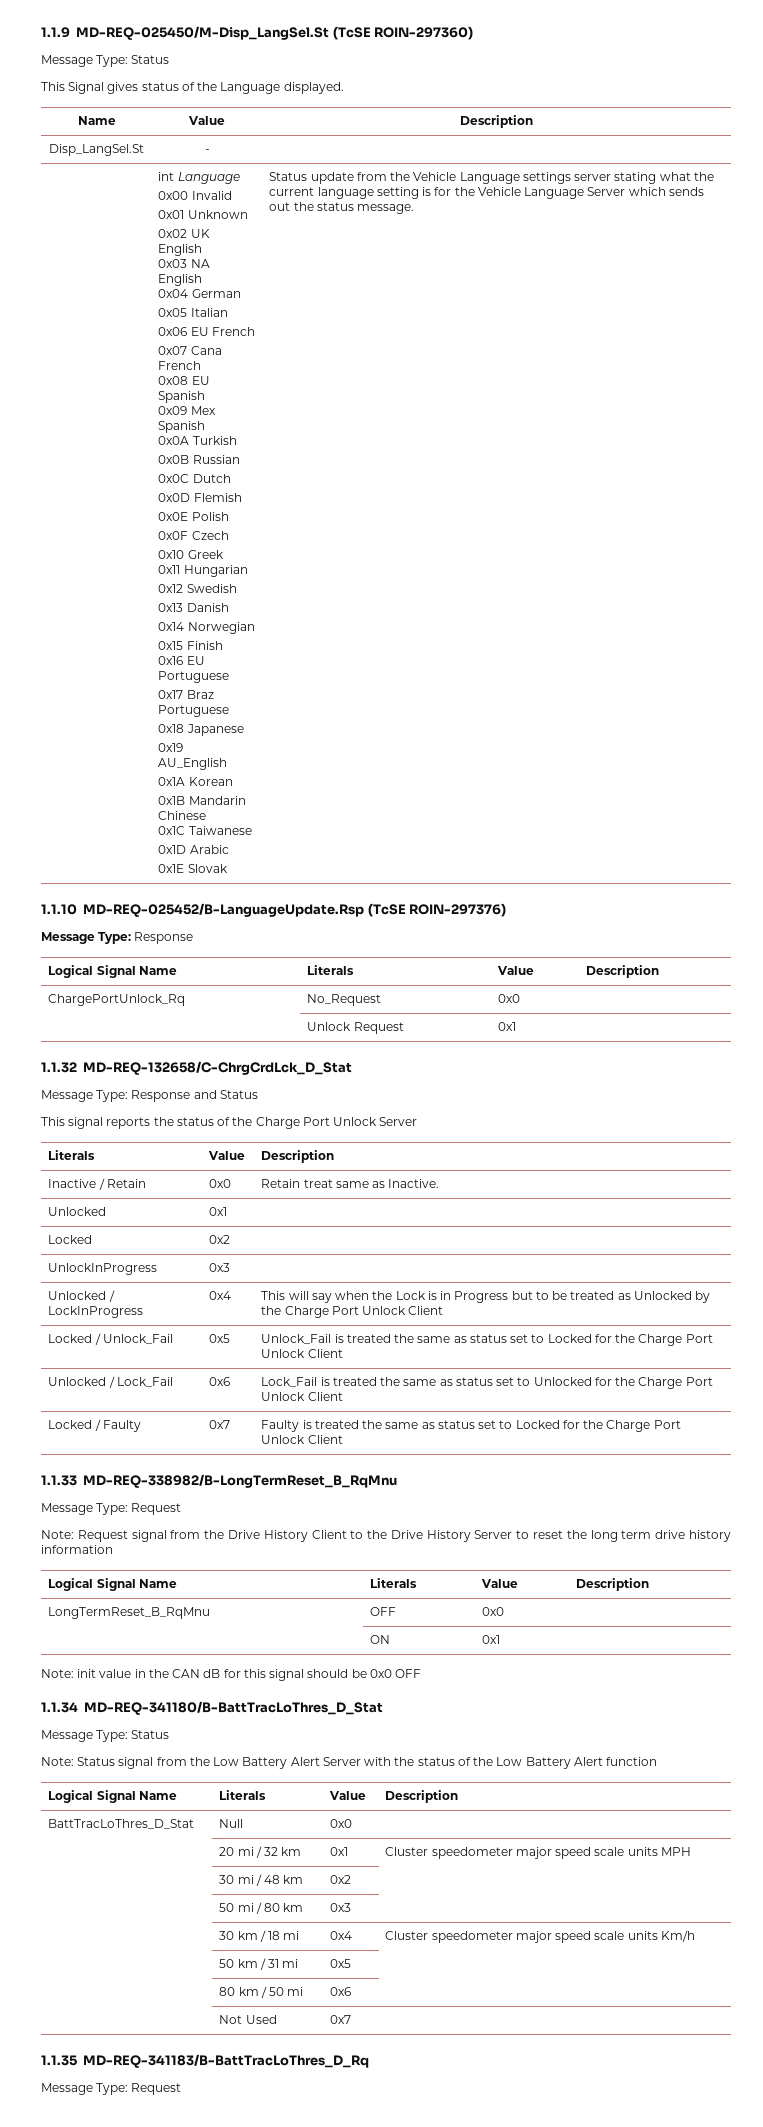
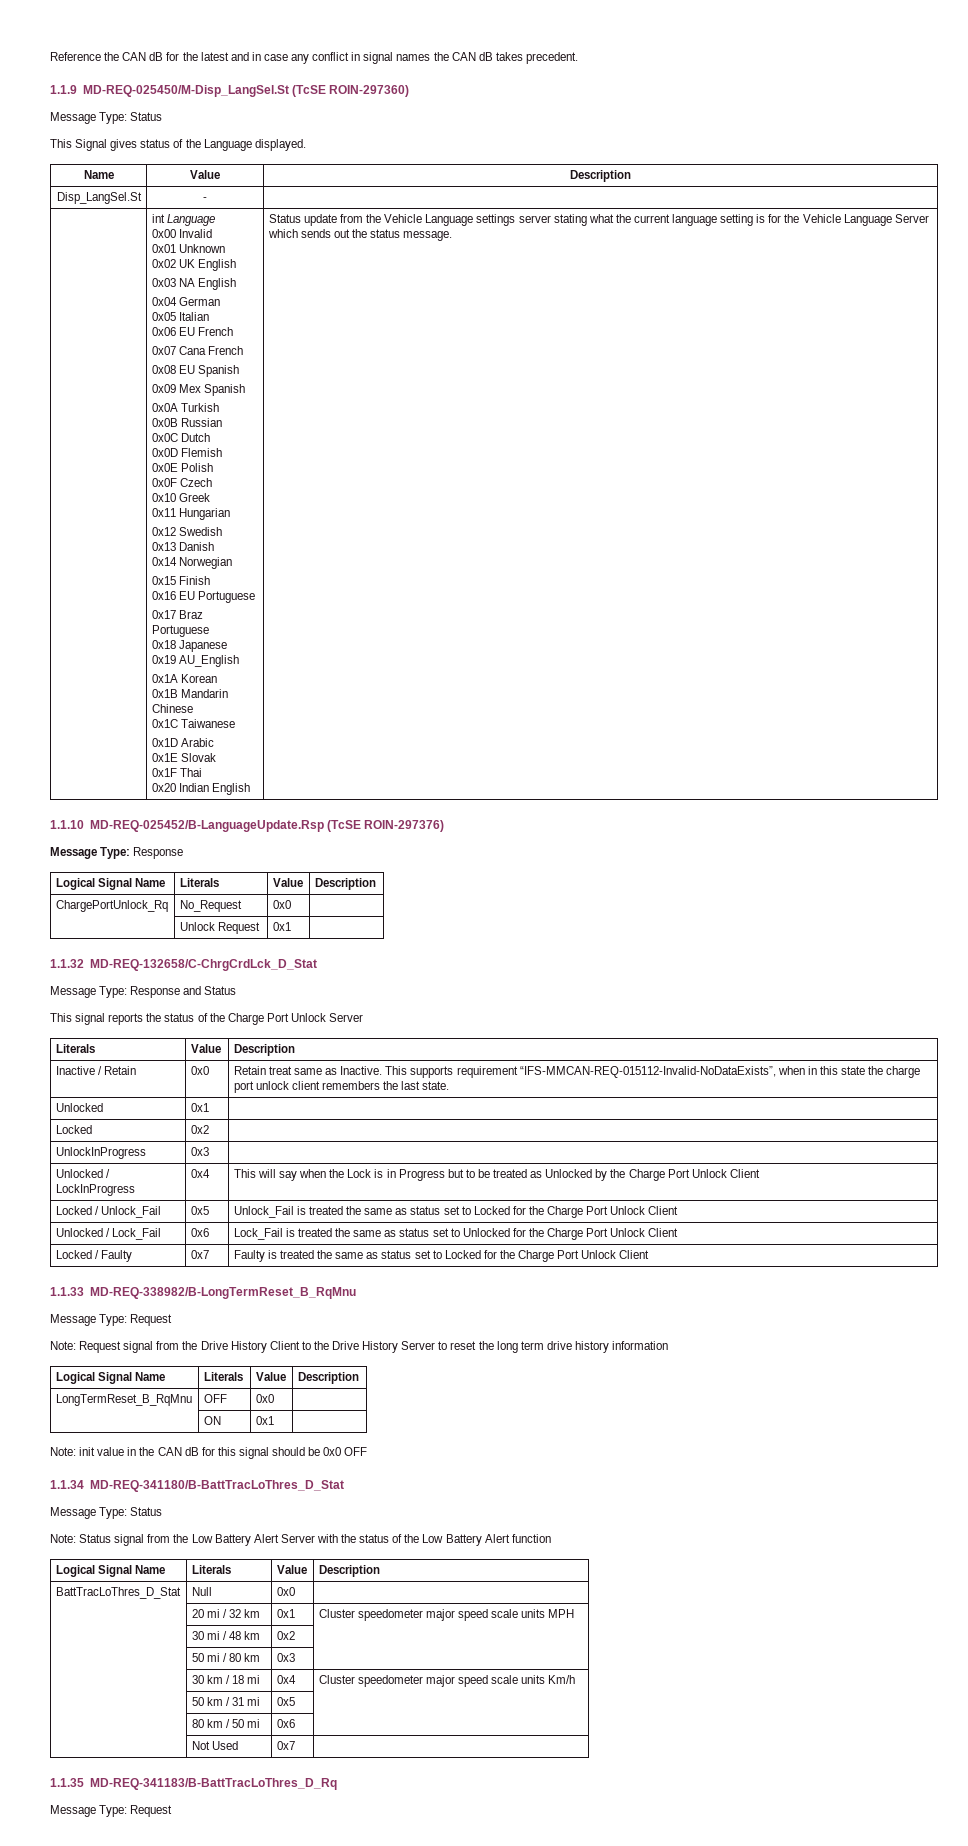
+ Reference the CAN dB for the latest and in case any conflict in signal names the CAN dB takes precedent.
+ 0x1F Thai
+ 0x20 Indian English
- Inactive / Retain | 0x0 | Retain treat same as Inactive.
+ Inactive / Retain | 0x0 | Retain treat same as Inactive. This supports requirement “IFS-MMCAN-REQ-015112-Invalid-NoDataExists”, when in this state the charge port unlock client remembers the last state.

